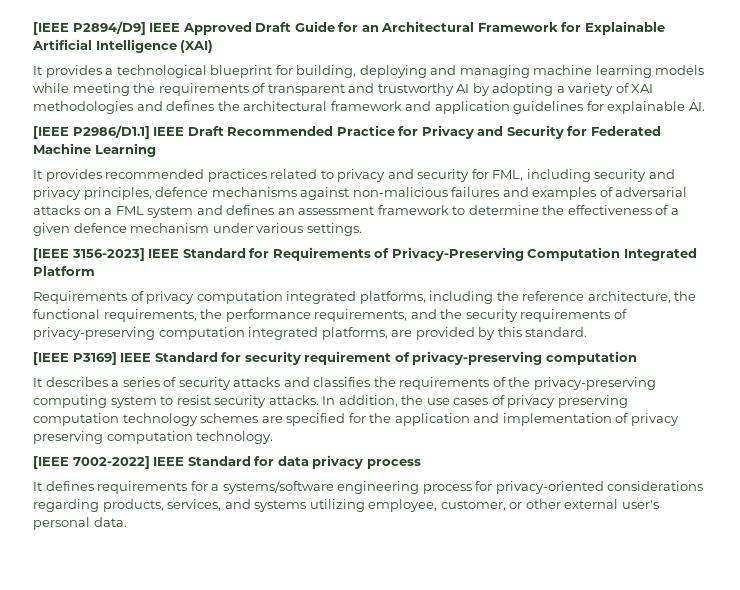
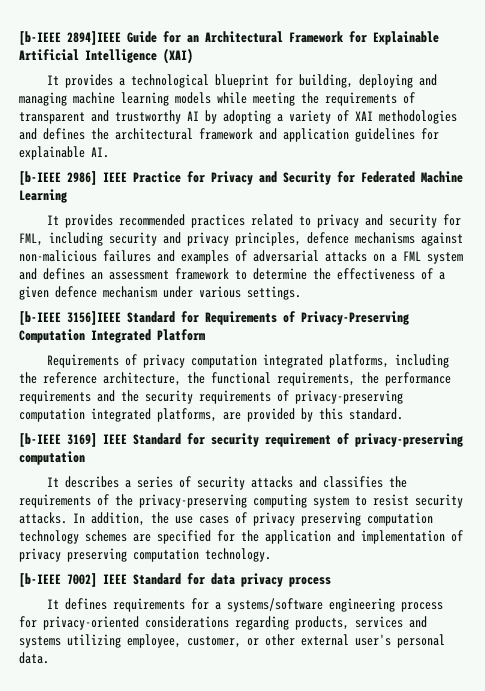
- [IEEE P2894/D9] IEEE Approved Draft Guide for an Architectural Framework for Explainable Artificial Intelligence (XAI)
+ [b-IEEE 2894]IEEE Guide for an Architectural Framework for Explainable Artificial Intelligence (XAI)
- [IEEE P2986/D1.1] IEEE Draft Recommended Practice for Privacy and Security for Federated Machine Learning
+ [b-IEEE 2986] IEEE Practice for Privacy and Security for Federated Machine Learning
- [IEEE 3156-2023] IEEE Standard for Requirements of Privacy-Preserving Computation Integrated Platform
+ [b-IEEE 3156]IEEE Standard for Requirements of Privacy-Preserving Computation Integrated Platform
- Requirements of privacy computation integrated platforms, including the reference architecture, the functional requirements, the performance requirements, and the security requirements of privacy-preserving computation integrated platforms, are provided by this standard.
+ Requirements of privacy computation integrated platforms, including the reference architecture, the functional requirements, the performance requirements and the security requirements of privacy-preserving computation integrated platforms, are provided by this standard.
- [IEEE P3169] IEEE Standard for security requirement of privacy-preserving computation
+ [b-IEEE 3169] IEEE Standard for security requirement of privacy-preserving computation
- [IEEE 7002-2022] IEEE Standard for data privacy process
+ [b-IEEE 7002] IEEE Standard for data privacy process
- It defines requirements for a systems/software engineering process for privacy-oriented considerations regarding products, services, and systems utilizing employee, customer, or other external user's personal data.
+ It defines requirements for a systems/software engineering process for privacy-oriented considerations regarding products, services and systems utilizing employee, customer, or other external user's personal data.

